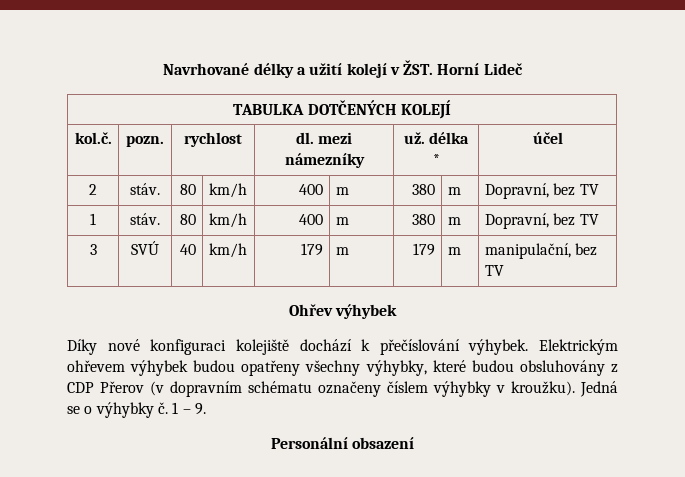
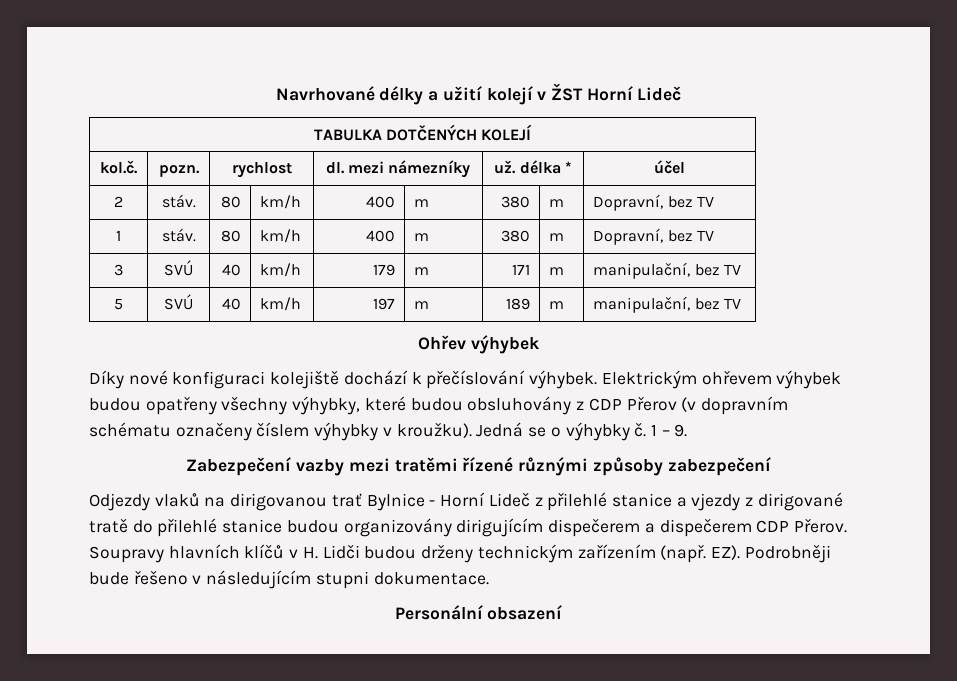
- Navrhované délky a užití kolejí v ŽST. Horní Lideč
+ Navrhované délky a užití kolejí v ŽST Horní Lideč
- 3 | SVÚ | 40 | km/h | 179 | m | 179 | m | manipulační, bez TV
+ 3 | SVÚ | 40 | km/h | 179 | m | 171 | m | manipulační, bez TV
+ 5 | SVÚ | 40 | km/h | 197 | m | 189 | m | manipulační, bez TV
+ Zabezpečení vazby mezi tratěmi řízené různými způsoby zabezpečení
+ Odjezdy vlaků na dirigovanou trať Bylnice - Horní Lideč z přilehlé stanice a vjezdy z dirigované tratě do přilehlé stanice budou organizovány dirigujícím dispečerem a dispečerem CDP Přerov. Soupravy hlavních klíčů v H. Lidči budou drženy technickým zařízením (např. EZ). Podrobněji bude řešeno v následujícím stupni dokumentace.

